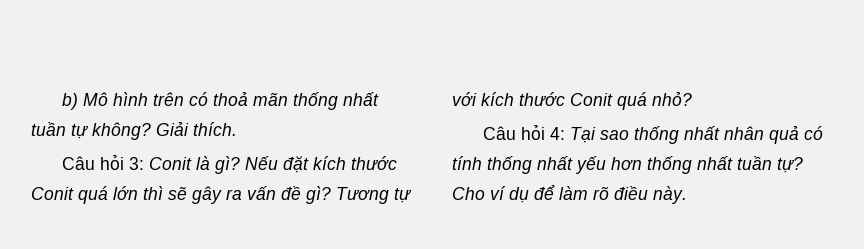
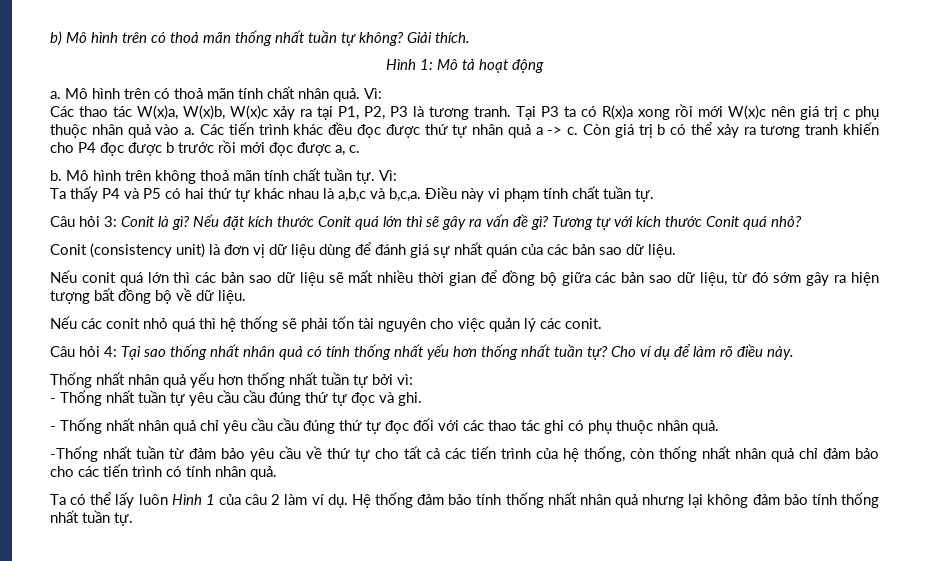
+ Hình 1: Mô tả hoạt động
+ a. Mô hình trên có thoả mãn tính chất nhân quả. Vì:
+ Các thao tác W(x)a, W(x)b, W(x)c xảy ra tại P1, P2, P3 là tương tranh. Tại P3 ta có R(x)a xong rồi mới W(x)c nên giá trị c phụ thuộc nhân quả vào a. Các tiến trình khác đều đọc được thứ tự nhân quả a -> c. Còn giá trị b có thể xảy ra tương tranh khiến cho P4 đọc được b trước rồi mới đọc được a, c.
+ b. Mô hình trên không thoả mãn tính chất tuần tự. Vì:
+ Ta thấy P4 và P5 có hai thứ tự khác nhau là a,b,c và b,c,a. Điều này vi phạm tính chất tuần tự.
+ Conit (consistency unit) là đơn vị dữ liệu dùng để đánh giá sự nhất quán của các bản sao dữ liệu.
+ Nếu conit quá lớn thì các bản sao dữ liệu sẽ mất nhiều thời gian để đồng bộ giữa các bản sao dữ liệu, từ đó sớm gây ra hiện tượng bất đồng bộ về dữ liệu.
+ Nếu các conit nhỏ quá thì hệ thống sẽ phải tốn tài nguyên cho việc quản lý các conit.
+ Thống nhất nhân quả yếu hơn thống nhất tuần tự bởi vì:
+ - Thống nhất tuần tự yêu cầu cầu đúng thứ tự đọc và ghi.
+ - Thống nhất nhân quả chỉ yêu cầu cầu đúng thứ tự đọc đối với các thao tác ghi có phụ thuộc nhân quả.
+ -Thống nhất tuần từ đảm bảo yêu cầu về thứ tự cho tất cả các tiến trình của hệ thống, còn thống nhất nhân quả chỉ đảm bảo cho các tiến trình có tính nhân quả.
+ Ta có thể lấy luôn Hình 1 của câu 2 làm ví dụ. Hệ thống đảm bảo tính thống nhất nhân quả nhưng lại không đảm bảo tính thống nhất tuần tự.

